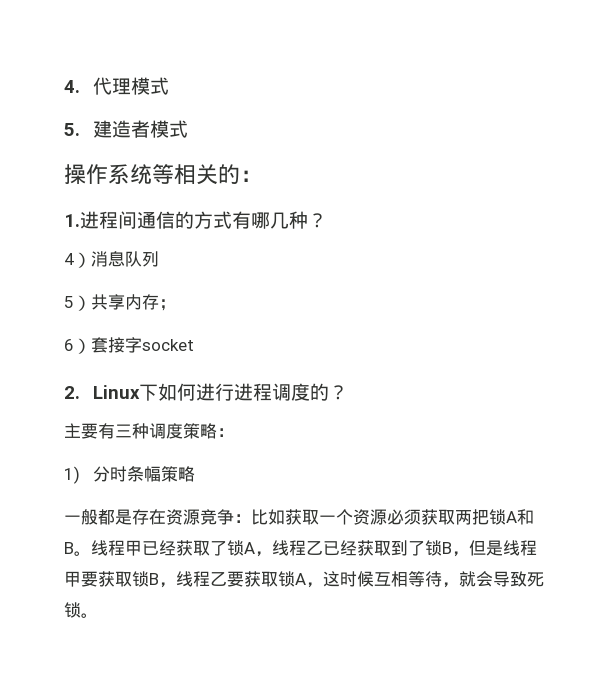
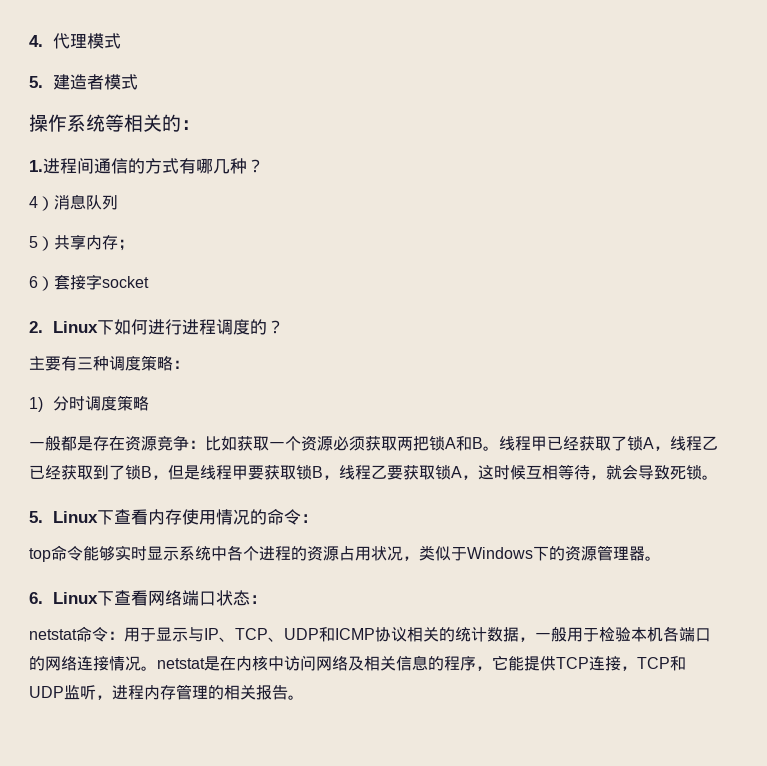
- 1)分时条幅策略
+ 1)分时调度策略
+ 5. Linux下查看内存使用情况的命令：
+ top命令能够实时显示系统中各个进程的资源占用状况，类似于Windows下的资源管理器。
+ 6. Linux下查看网络端口状态：
+ netstat命令：用于显示与IP、TCP、UDP和ICMP协议相关的统计数据，一般用于检验本机各端口的网络连接情况。netstat是在内核中访问网络及相关信息的程序，它能提供TCP连接，TCP和UDP监听，进程内存管理的相关报告。

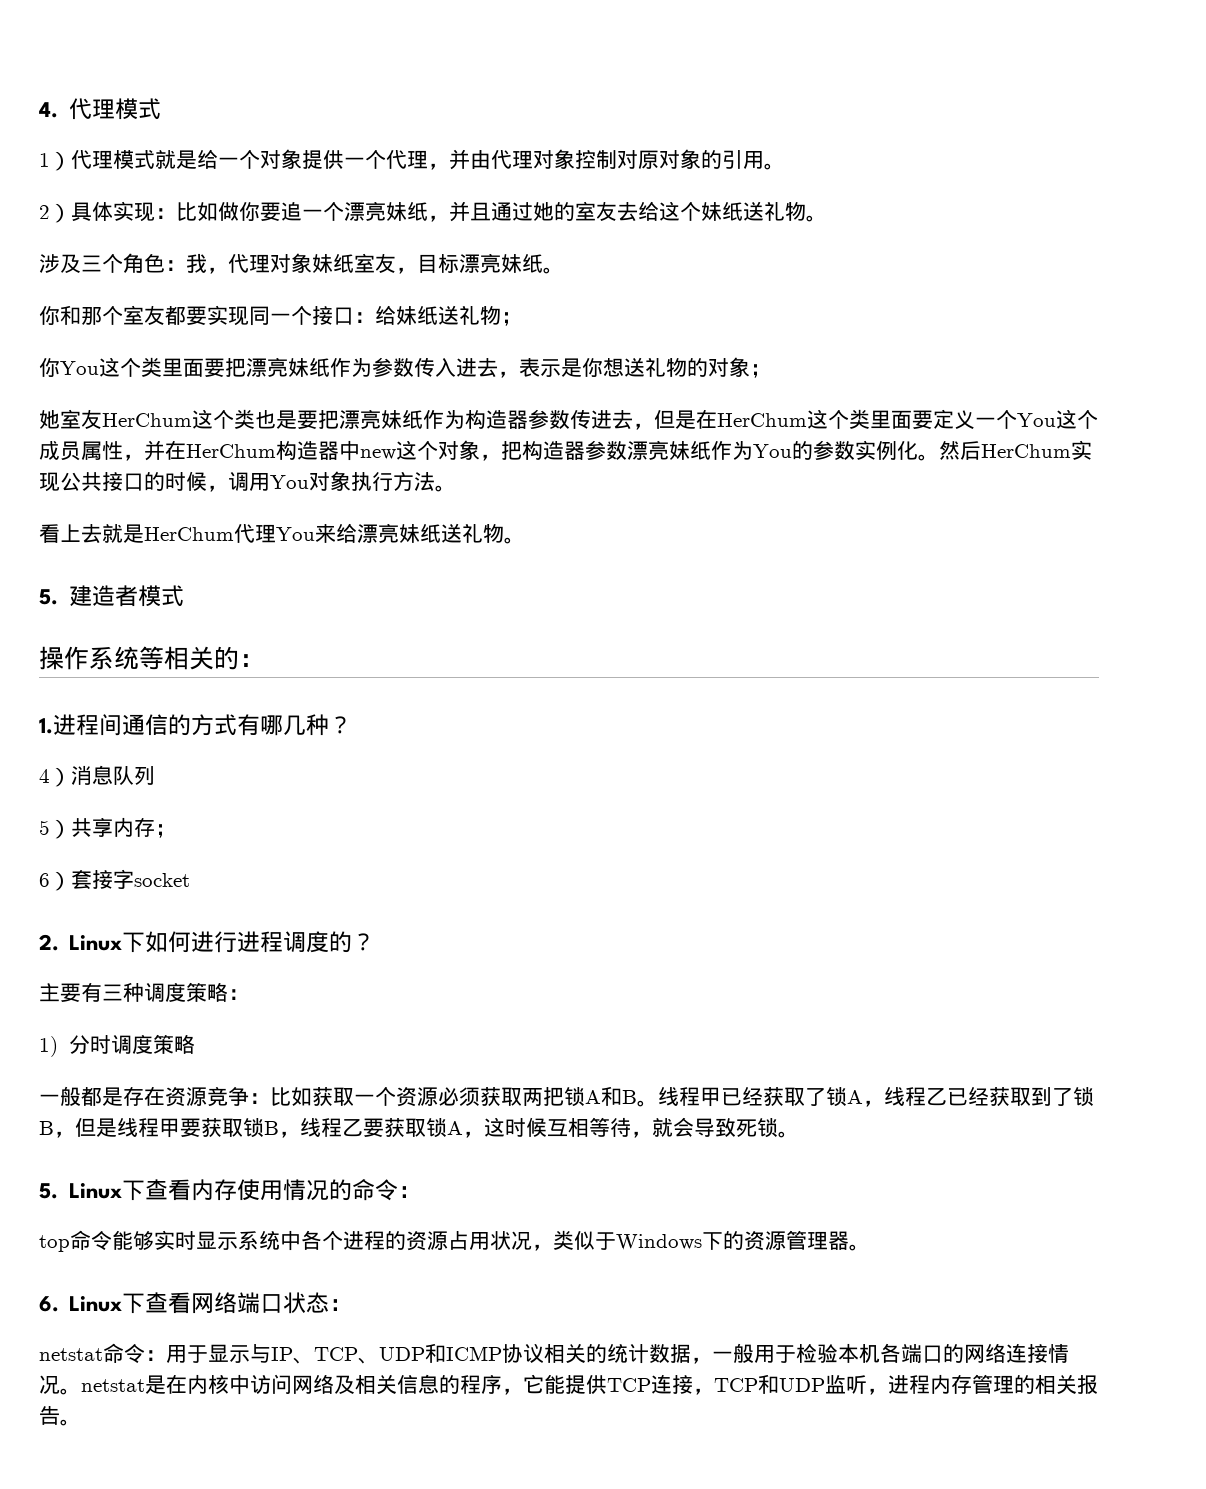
+ 1）代理模式就是给一个对象提供一个代理，并由代理对象控制对原对象的引用。
+ 2）具体实现：比如做你要追一个漂亮妹纸，并且通过她的室友去给这个妹纸送礼物。
+ 涉及三个角色：我，代理对象妹纸室友，目标漂亮妹纸。
+ 你和那个室友都要实现同一个接口：给妹纸送礼物；
+ 你You这个类里面要把漂亮妹纸作为参数传入进去，表示是你想送礼物的对象；
+ 她室友HerChum这个类也是要把漂亮妹纸作为构造器参数传进去，但是在HerChum这个类里面要定义一个You这个成员属性，并在HerChum构造器中new这个对象，把构造器参数漂亮妹纸作为You的参数实例化。然后HerChum实现公共接口的时候，调用You对象执行方法。
+ 看上去就是HerChum代理You来给漂亮妹纸送礼物。

